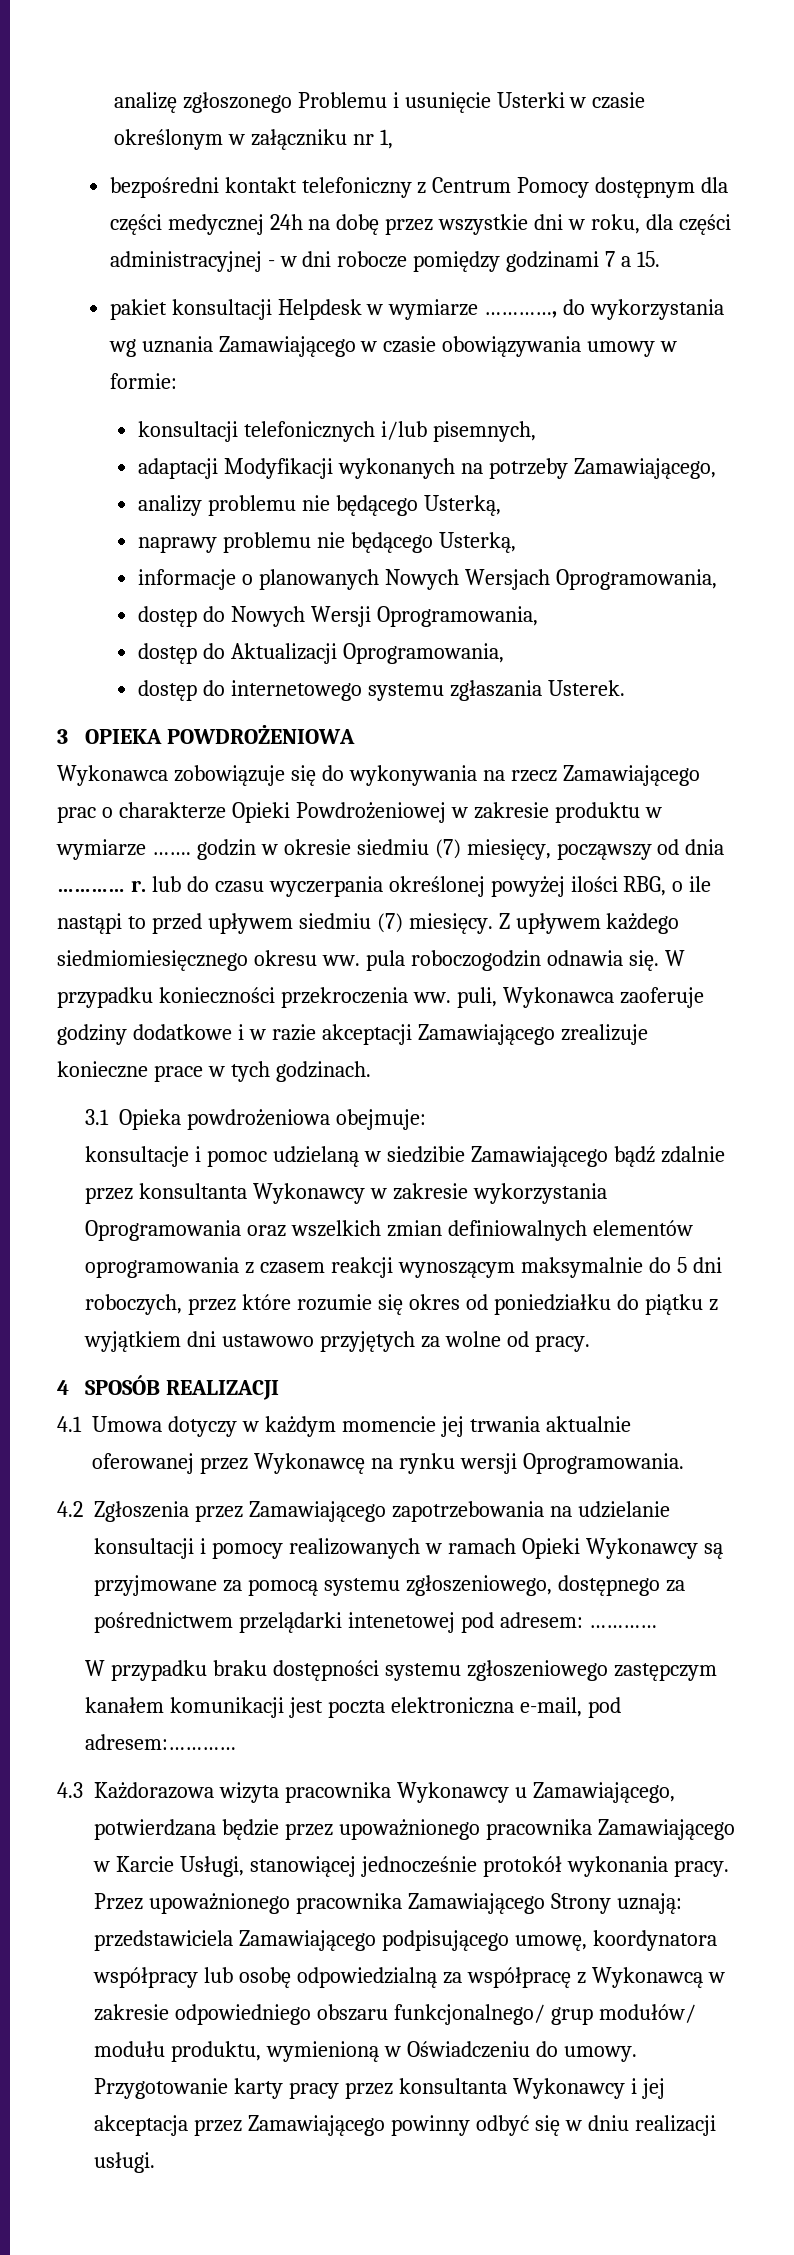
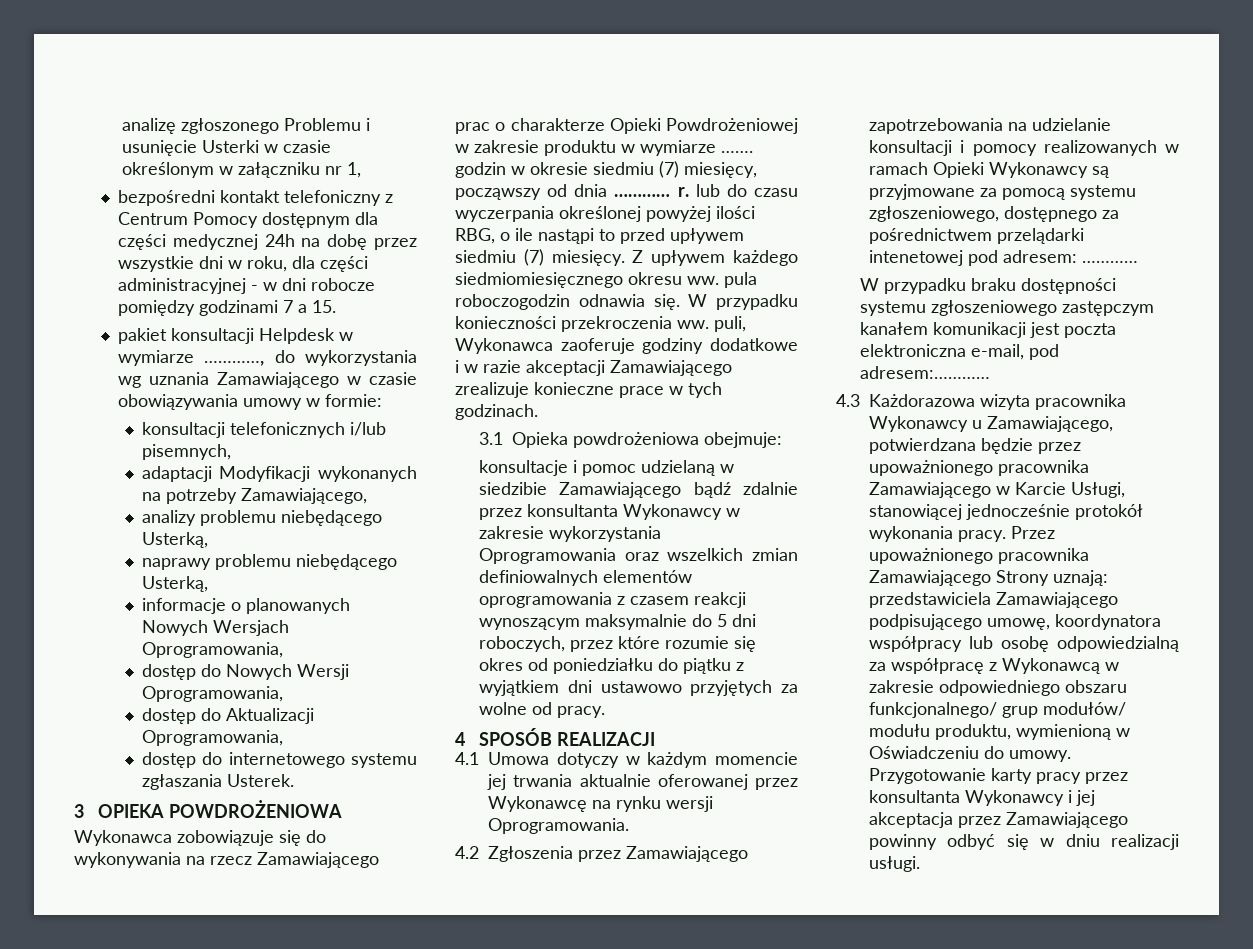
- analizy problemu nie będącego Usterką,
+ analizy problemu niebędącego Usterką,
- naprawy problemu nie będącego Usterką,
+ naprawy problemu niebędącego Usterką,

